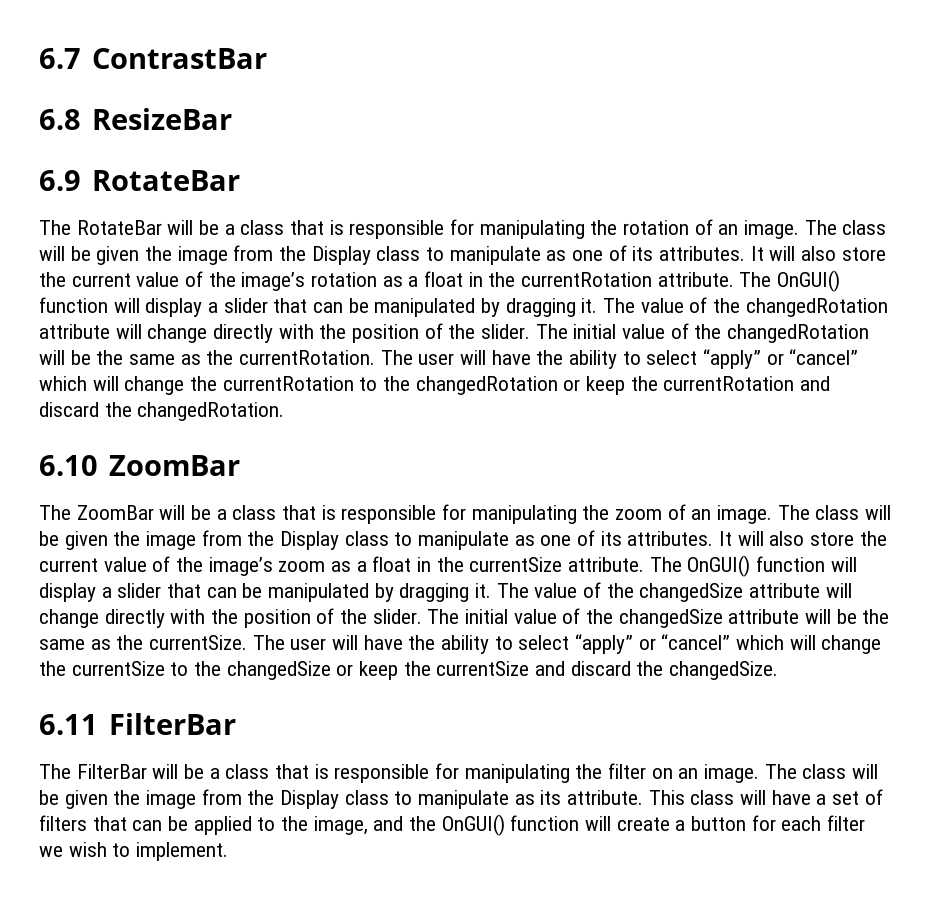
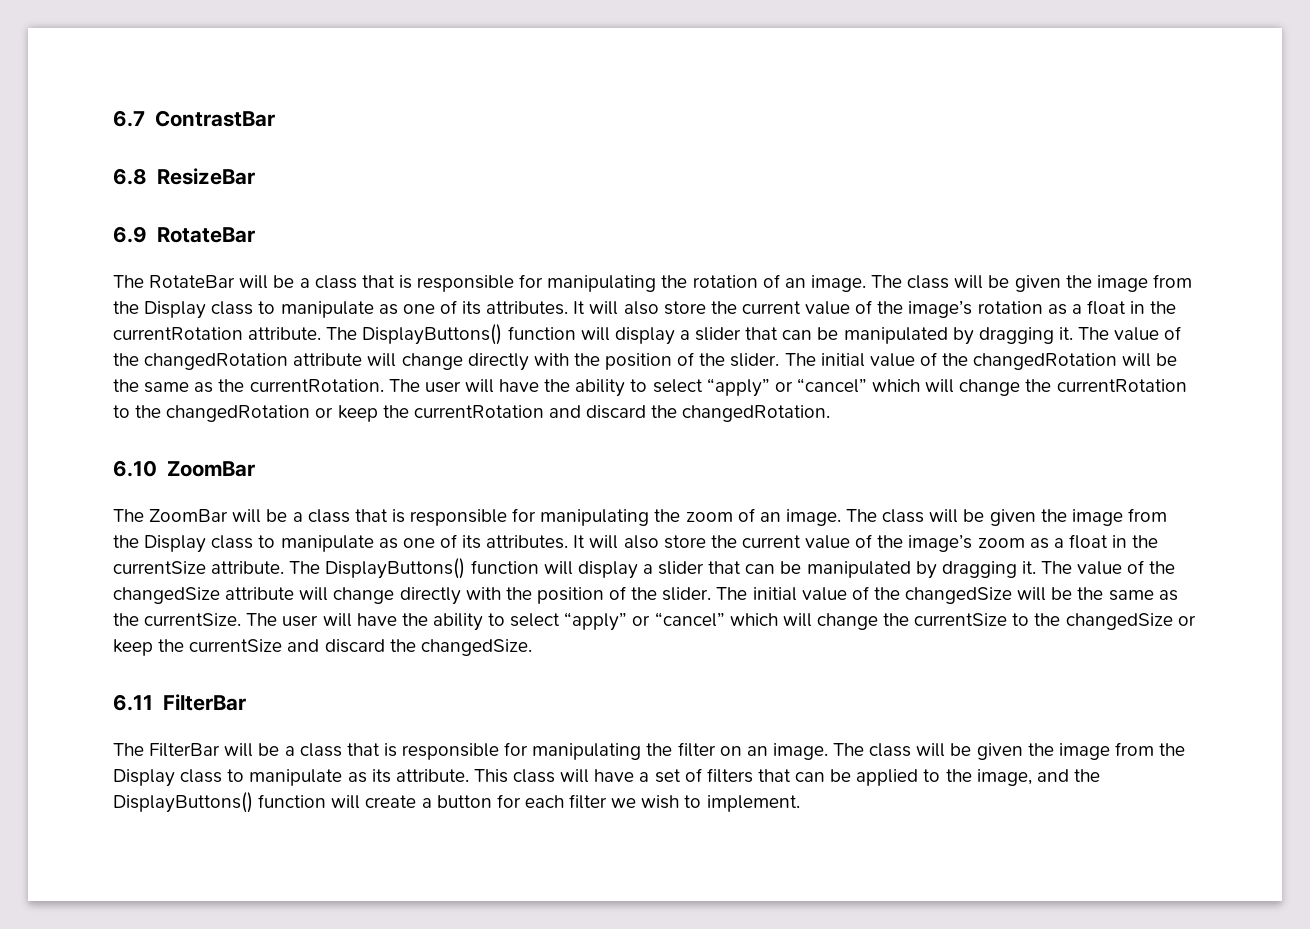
- It will also store the current value of the image’s rotation as a float in the currentRotation attribute. The OnGUI() function will display a slider that can be manipulated by dragging it.
+ It will also store the current value of the image’s rotation as a float in the currentRotation attribute. The DisplayButtons() function will display a slider that can be manipulated by dragging it.
- It will also store the current value of the image’s zoom as a float in the currentSize attribute. The OnGUI() function will display a slider that can be manipulated by dragging it.
+ It will also store the current value of the image’s zoom as a float in the currentSize attribute. The DisplayButtons() function will display a slider that can be manipulated by dragging it.
- The initial value of the changedSize attribute will be the same as the currentSize.
+ The initial value of the changedSize will be the same as the currentSize.
- This class will have a set of filters that can be applied to the image, and the OnGUI() function will create a button for each filter we wish to implement.
+ This class will have a set of filters that can be applied to the image, and the DisplayButtons() function will create a button for each filter we wish to implement.

